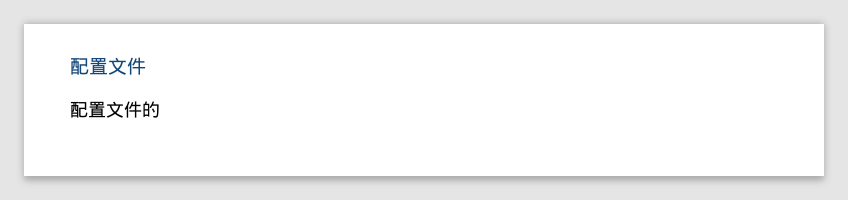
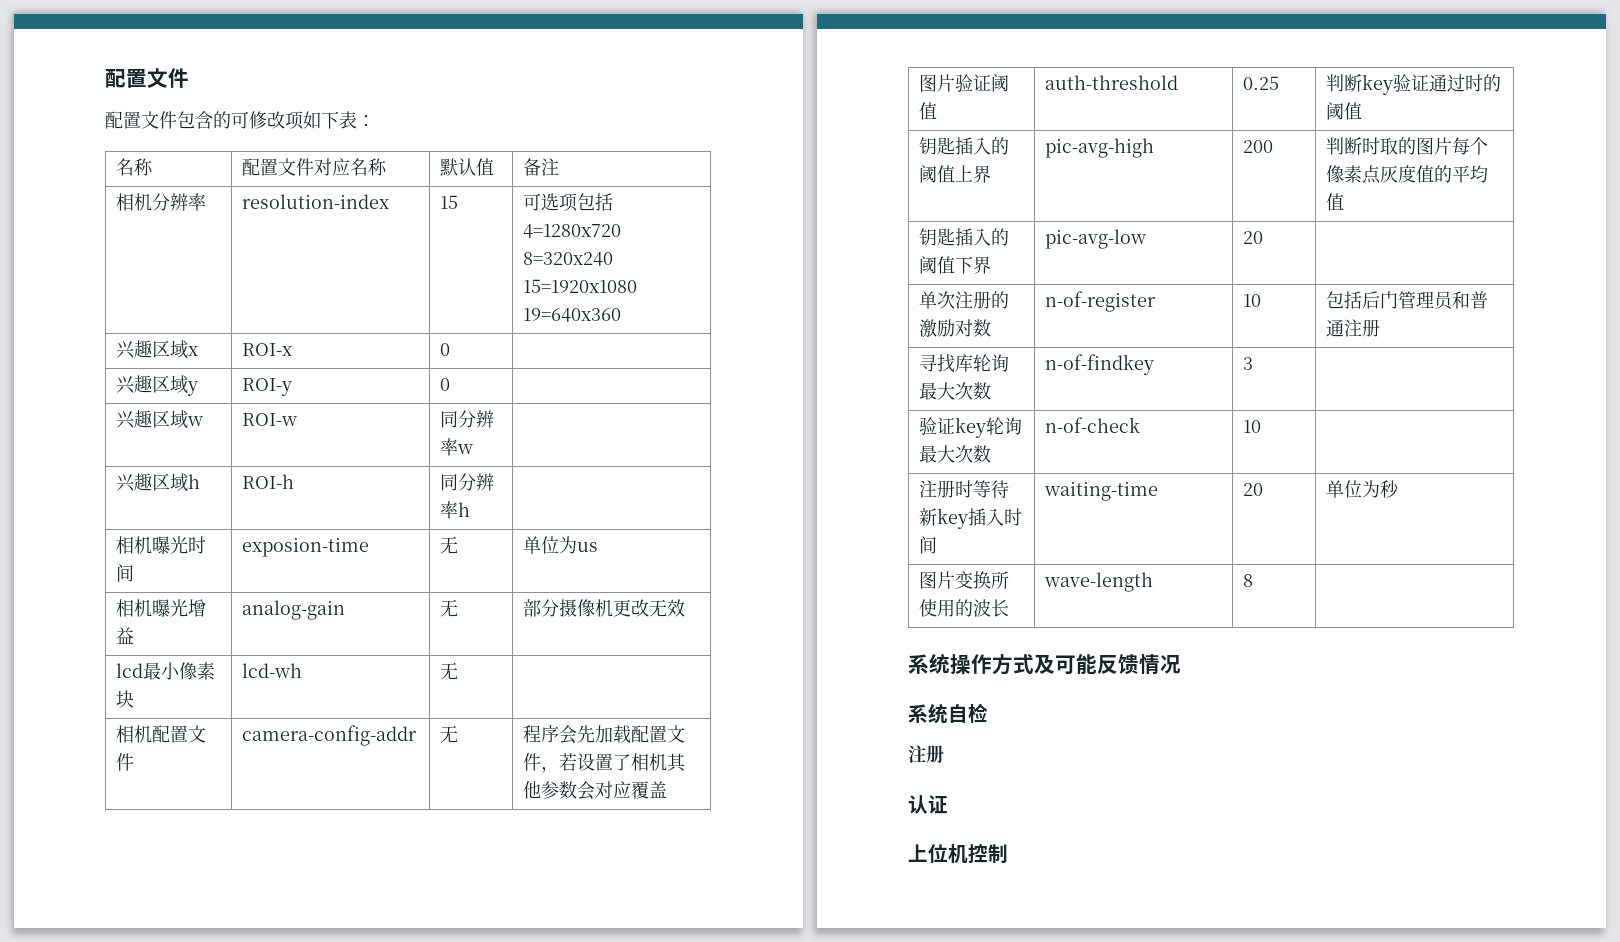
- 配置文件的
+ 配置文件包含的可修改项如下表：
+ 名称 | 配置文件对应名称 | 默认值 | 备注
+ 相机分辨率 | resolution-index | 15 | 可选项包括4=1280x720 8=320x240 15=1920x1080 19=640x360
+ 兴趣区域x | ROI-x | 0 |
+ 兴趣区域y | ROI-y | 0 |
+ 兴趣区域w | ROI-w | 同分辨率w |
+ 兴趣区域h | ROI-h | 同分辨率h |
+ 相机曝光时间 | exposion-time | 无 | 单位为us
+ 相机曝光增益 | analog-gain | 无 | 部分摄像机更改无效
+ lcd最小像素块 | lcd-wh | 无 |
+ 相机配置文件 | camera-config-addr | 无 | 程序会先加载配置文件，若设置了相机其他参数会对应覆盖
+ 图片验证阈值 | auth-threshold | 0.25 | 判断key验证通过时的阈值
+ 钥匙插入的阈值上界 | pic-avg-high | 200 | 判断时取的图片每个像素点灰度值的平均值
+ 钥匙插入的阈值下界 | pic-avg-low | 20 |
+ 单次注册的激励对数 | n-of-register | 10 | 包括后门管理员和普通注册
+ 寻找库轮询最大次数 | n-of-findkey | 3 |
+ 验证key轮询最大次数 | n-of-check | 10 |
+ 注册时等待新key插入时间 | waiting-time | 20 | 单位为秒
+ 图片变换所使用的波长 | wave-length | 8 |
+ 系统操作方式及可能反馈情况
+ 系统自检
+ 注册
+ 认证
+ 上位机控制

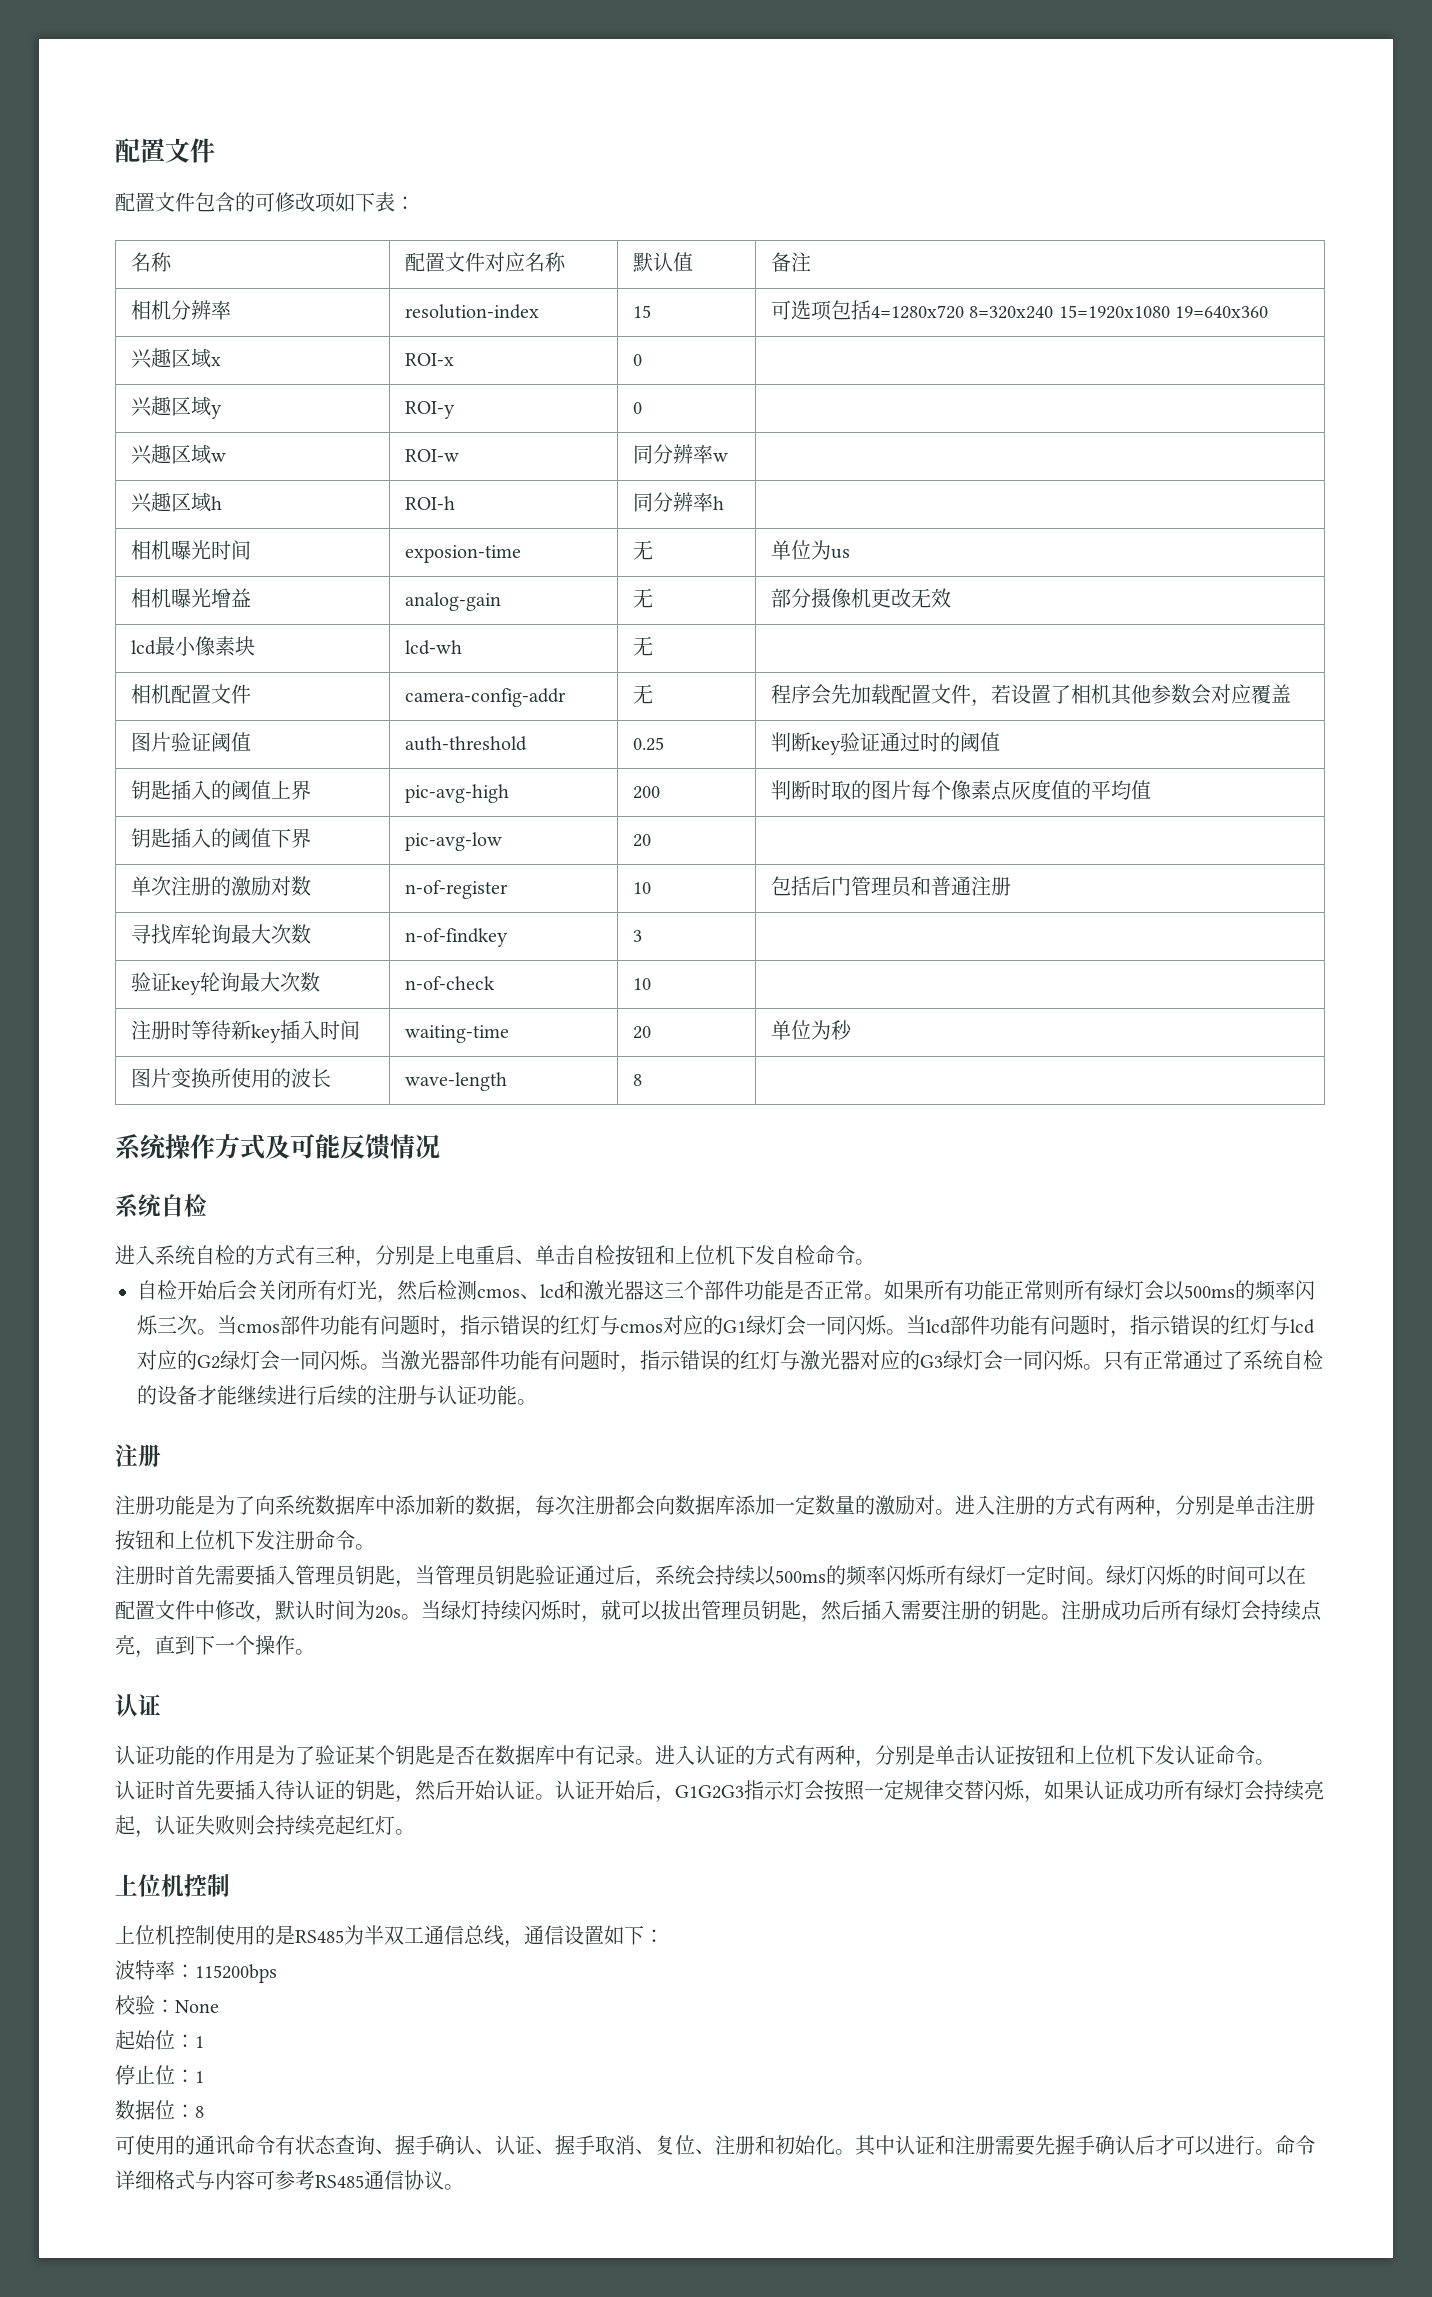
  系统操作方式及可能反馈情况
  系统自检
+ 进入系统自检的方式有三种，分别是上电重启、单击自检按钮和上位机下发自检命令。
+ 自检开始后会关闭所有灯光，然后检测cmos、lcd和激光器这三个部件功能是否正常。如果所有功能正常则所有绿灯会以500ms的频率闪烁三次。当cmos部件功能有问题时，指示错误的红灯与cmos对应的G1绿灯会一同闪烁。当lcd部件功能有问题时，指示错误的红灯与lcd对应的G2绿灯会一同闪烁。当激光器部件功能有问题时，指示错误的红灯与激光器对应的G3绿灯会一同闪烁。只有正常通过了系统自检的设备才能继续进行后续的注册与认证功能。
  注册
+ 注册功能是为了向系统数据库中添加新的数据，每次注册都会向数据库添加一定数量的激励对。进入注册的方式有两种，分别是单击注册按钮和上位机下发注册命令。
+ 注册时首先需要插入管理员钥匙，当管理员钥匙验证通过后，系统会持续以500ms的频率闪烁所有绿灯一定时间。绿灯闪烁的时间可以在配置文件中修改，默认时间为20s。当绿灯持续闪烁时，就可以拔出管理员钥匙，然后插入需要注册的钥匙。注册成功后所有绿灯会持续点亮，直到下一个操作。
  认证
+ 认证功能的作用是为了验证某个钥匙是否在数据库中有记录。进入认证的方式有两种，分别是单击认证按钮和上位机下发认证命令。
+ 认证时首先要插入待认证的钥匙，然后开始认证。认证开始后，G1G2G3指示灯会按照一定规律交替闪烁，如果认证成功所有绿灯会持续亮起，认证失败则会持续亮起红灯。
  上位机控制
+ 上位机控制使用的是RS485为半双工通信总线，通信设置如下：
+ 波特率：115200bps
+ 校验：None
+ 起始位：1
+ 停止位：1
+ 数据位：8
+ 可使用的通讯命令有状态查询、握手确认、认证、握手取消、复位、注册和初始化。其中认证和注册需要先握手确认后才可以进行。命令详细格式与内容可参考RS485通信协议。

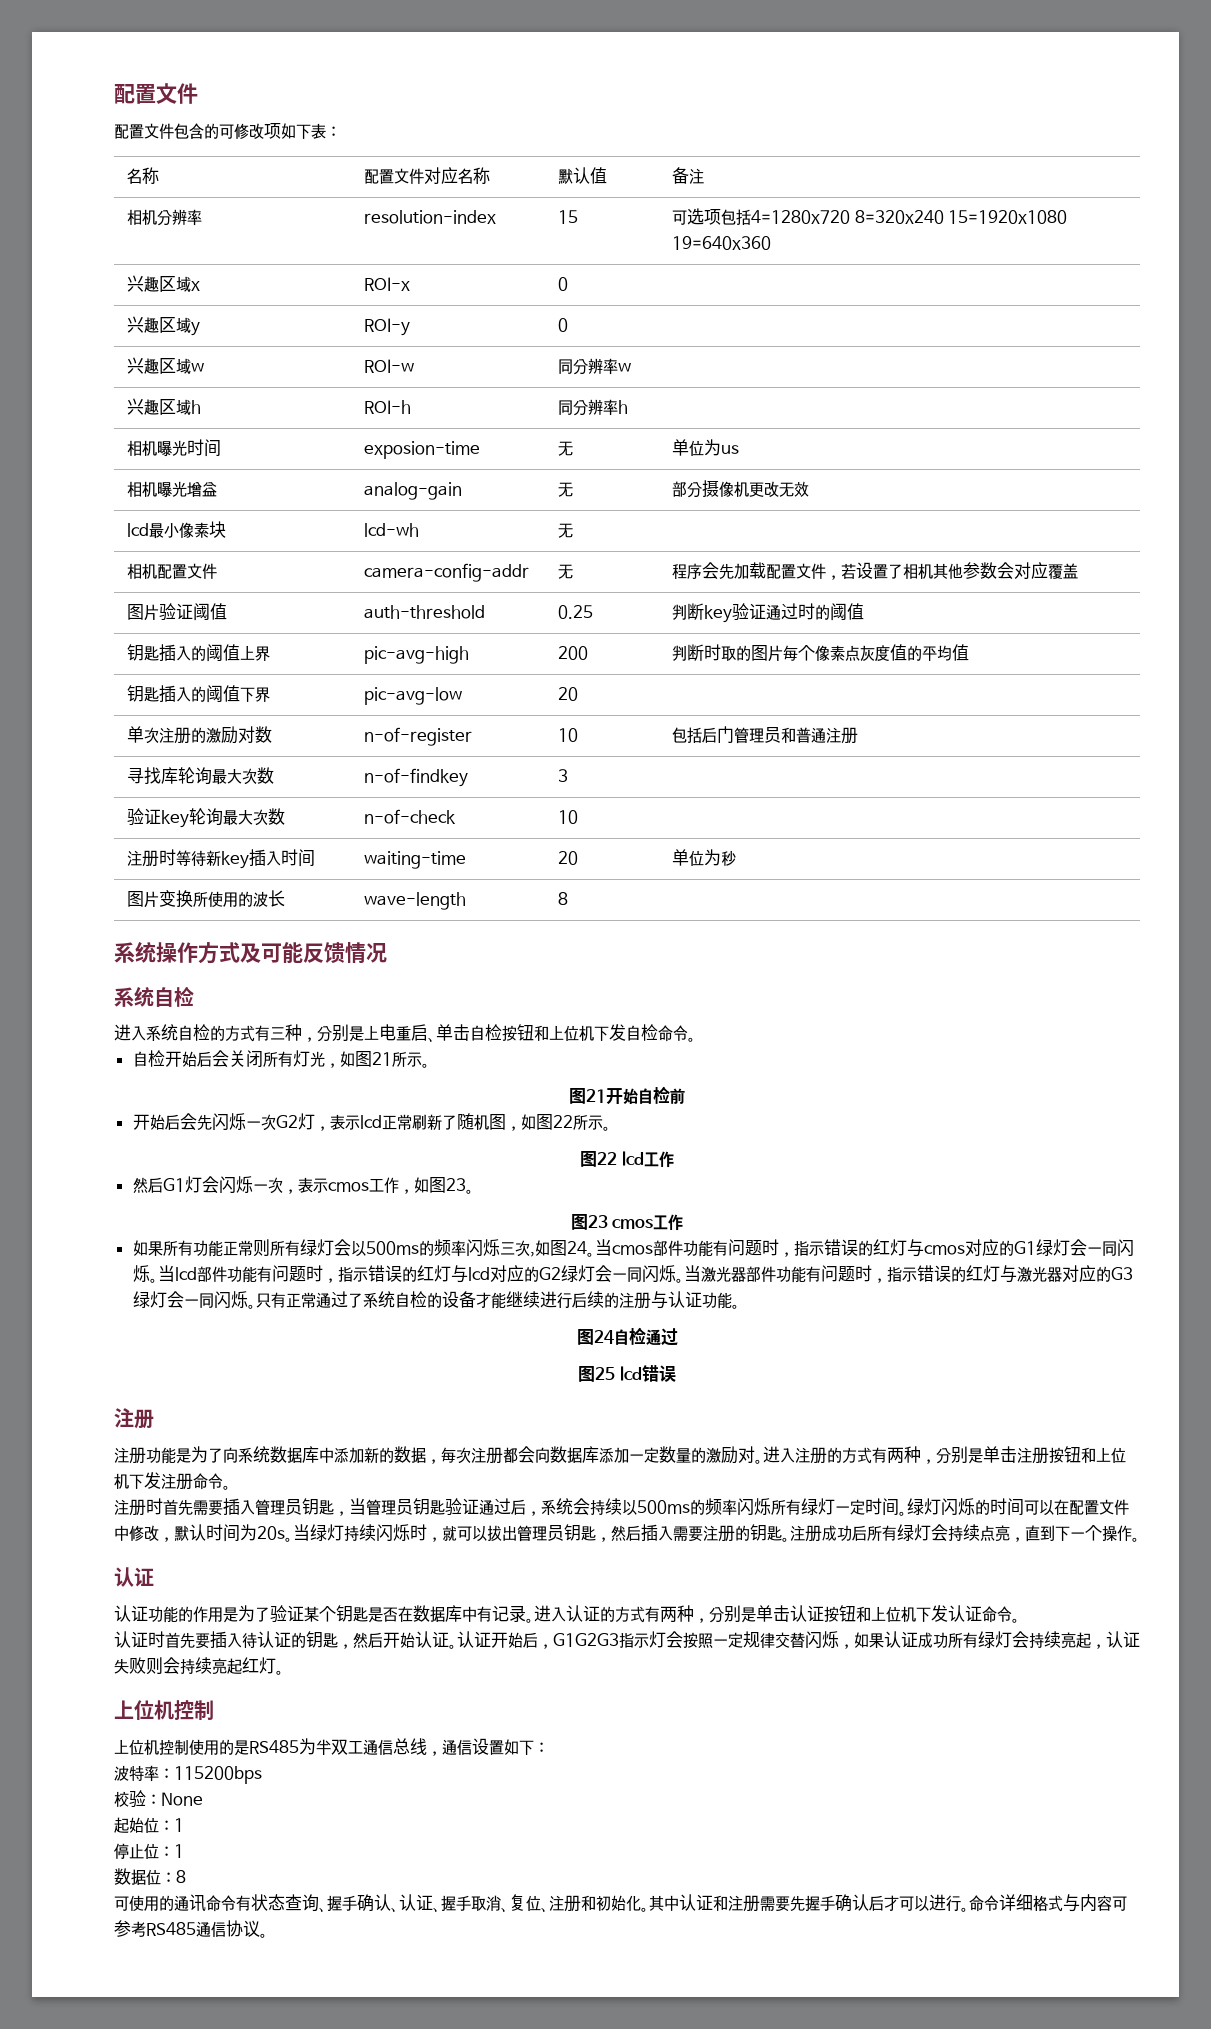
- 自检开始后会关闭所有灯光，然后检测cmos、lcd和激光器这三个部件功能是否正常。如果所有功能正常则所有绿灯会以500ms的频率闪烁三次。
+ 自检开始后会关闭所有灯光，如图21所示。
+ 图21开始自检前
+ 开始后会先闪烁一次G2灯，表示lcd正常刷新了随机图，如图22所示。
+ 图22 lcd工作
+ 然后G1灯会闪烁一次，表示cmos工作，如图23。
+ 图23 cmos工作
+ 如果所有功能正常则所有绿灯会以500ms的频率闪烁三次,如图24。
+ 图24自检通过
+ 图25 lcd错误

